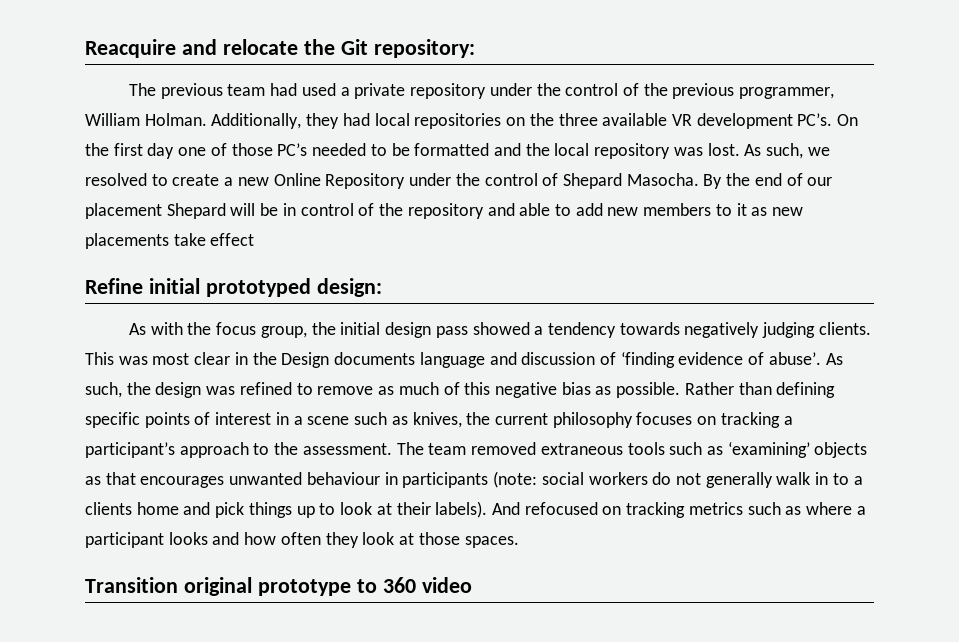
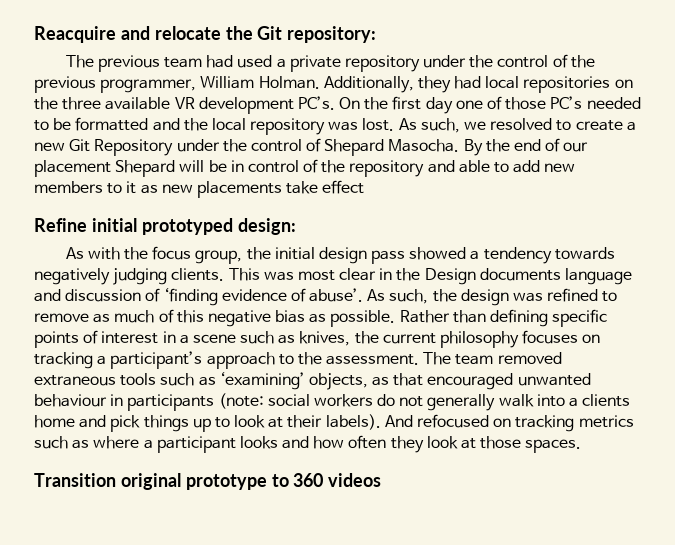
- As such, we resolved to create a new Online Repository under the control of Shepard Masocha.
+ As such, we resolved to create a new Git Repository under the control of Shepard Masocha.
- The team removed extraneous tools such as ‘examining’ objects as that encourages unwanted behaviour in participants (note: social workers do not generally walk in to a clients home and pick things up to look at their labels).
+ The team removed extraneous tools such as ‘examining’ objects, as that encouraged unwanted behaviour in participants (note: social workers do not generally walk into a clients home and pick things up to look at their labels).
- Transition original prototype to 360 video
+ Transition original prototype to 360 videos

